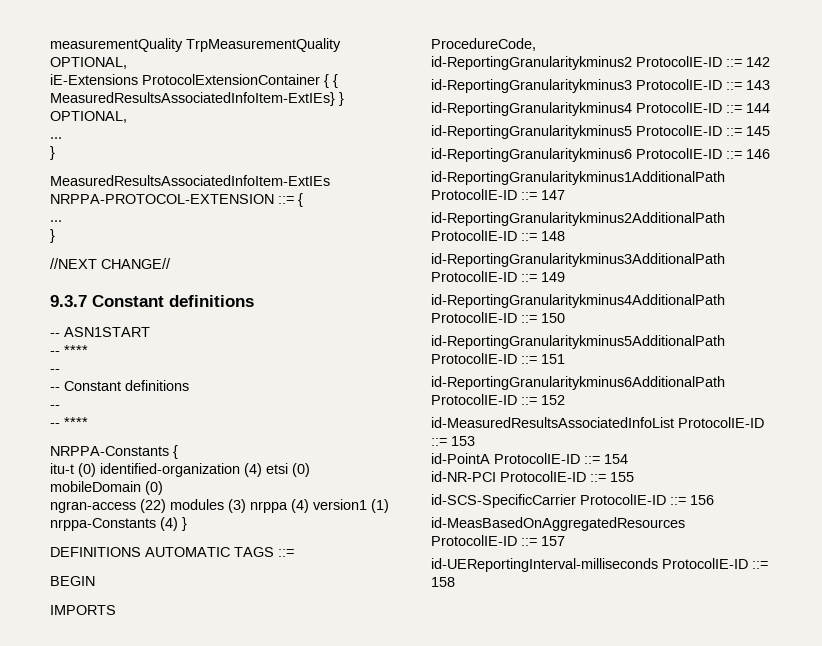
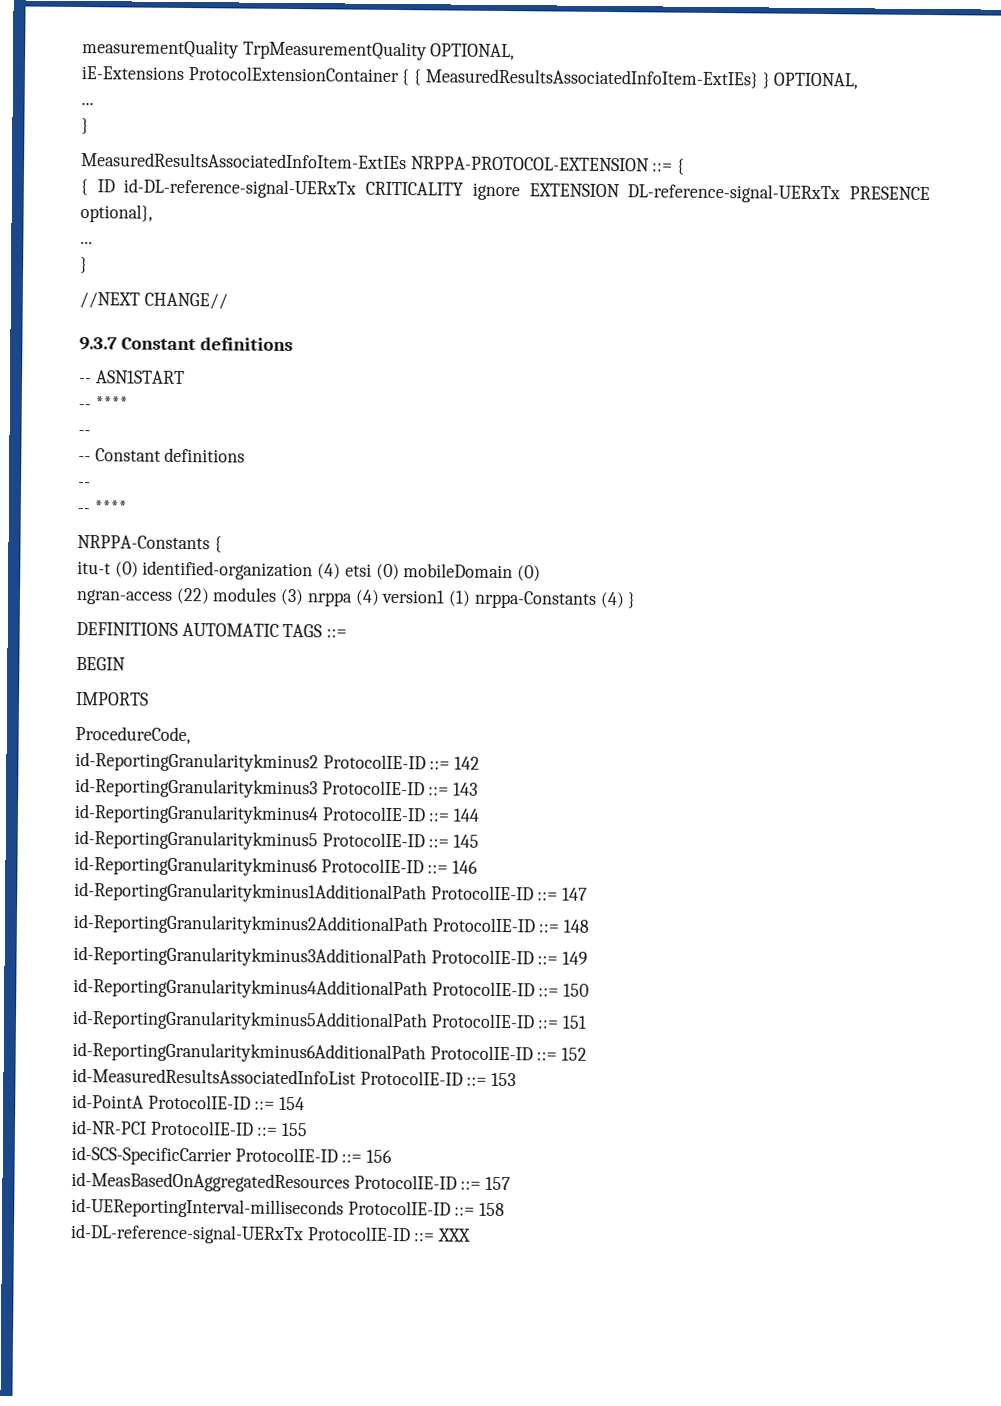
+ { ID id-DL-reference-signal-UERxTx CRITICALITY ignore EXTENSION DL-reference-signal-UERxTx PRESENCE optional},
+ id-DL-reference-signal-UERxTx ProtocolIE-ID ::= XXX

